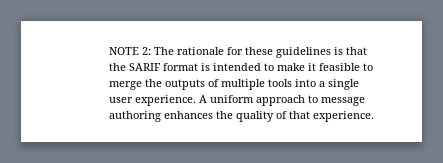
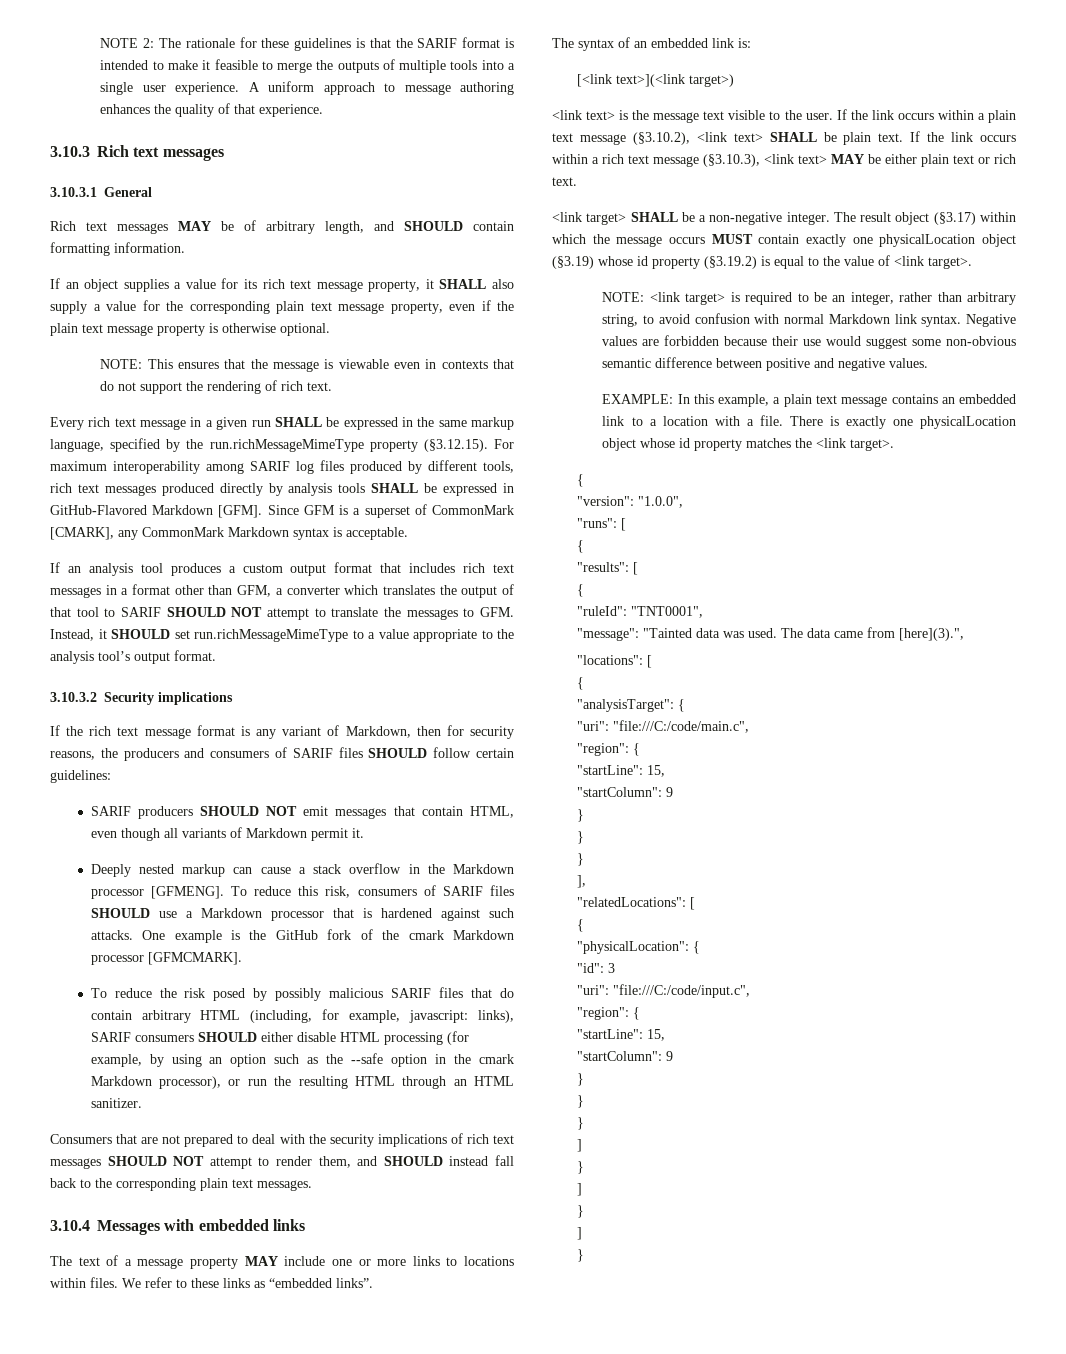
+ 3.10.3 Rich text messages
+ 3.10.3.1 General
+ Rich text messages MAY be of arbitrary length, and SHOULD contain formatting information.
+ If an object supplies a value for its rich text message property, it SHALL also supply a value for the corresponding plain text message property, even if the plain text message property is otherwise optional.
+ NOTE: This ensures that the message is viewable even in contexts that do not support the rendering of rich text.
+ Every rich text message in a given run SHALL be expressed in the same markup language, specified by the run.richMessageMimeType property (§3.12.15). For maximum interoperability among SARIF log files produced by different tools, rich text messages produced directly by analysis tools SHALL be expressed in GitHub-Flavored Markdown [GFM]. Since GFM is a superset of CommonMark [CMARK], any CommonMark Markdown syntax is acceptable.
+ If an analysis tool produces a custom output format that includes rich text messages in a format other than GFM, a converter which translates the output of that tool to SARIF SHOULD NOT attempt to translate the messages to GFM. Instead, it SHOULD set run.richMessageMimeType to a value appropriate to the analysis tool’s output format.
+ 3.10.3.2 Security implications
+ If the rich text message format is any variant of Markdown, then for security reasons, the producers and consumers of SARIF files SHOULD follow certain guidelines:
+ SARIF producers SHOULD NOT emit messages that contain HTML, even though all variants of Markdown permit it.
+ Deeply nested markup can cause a stack overflow in the Markdown processor [GFMENG]. To reduce this risk, consumers of SARIF files SHOULD use a Markdown processor that is hardened against such attacks. One example is the GitHub fork of the cmark Markdown processor [GFMCMARK].
+ To reduce the risk posed by possibly malicious SARIF files that do contain arbitrary HTML (including, for example, javascript: links), SARIF consumers SHOULD either disable HTML processing (for example, by using an option such as the --safe option in the cmark Markdown processor), or run the resulting HTML through an HTML sanitizer.
+ Consumers that are not prepared to deal with the security implications of rich text messages SHOULD NOT attempt to render them, and SHOULD instead fall back to the corresponding plain text messages.
+ 3.10.4 Messages with embedded links
+ The text of a message property MAY include one or more links to locations within files. We refer to these links as “embedded links”.
+ The syntax of an embedded link is:
+ [<link text>](<link target>)
+ <link text> is the message text visible to the user. If the link occurs within a plain text message (§3.10.2), <link text> SHALL be plain text. If the link occurs within a rich text message (§3.10.3), <link text> MAY be either plain text or rich text.
+ <link target> SHALL be a non-negative integer. The result object (§3.17) within which the message occurs MUST contain exactly one physicalLocation object (§3.19) whose id property (§3.19.2) is equal to the value of <link target>.
+ NOTE: <link target> is required to be an integer, rather than arbitrary string, to avoid confusion with normal Markdown link syntax. Negative values are forbidden because their use would suggest some non-obvious semantic difference between positive and negative values.
+ EXAMPLE: In this example, a plain text message contains an embedded link to a location with a file. There is exactly one physicalLocation object whose id property matches the <link target>.
+ {
+ "version": "1.0.0",
+ "runs": [
+ {
+ "results": [
+ {
+ "ruleId": "TNT0001",
+ "message": "Tainted data was used. The data came from [here](3).",
+ "locations": [
+ {
+ "analysisTarget": {
+ "uri": "file:///C:/code/main.c",
+ "region": {
+ "startLine": 15,
+ "startColumn": 9
+ }
+ }
+ }
+ ],
+ "relatedLocations": [
+ {
+ "physicalLocation": {
+ "id": 3
+ "uri": "file:///C:/code/input.c",
+ "region": {
+ "startLine": 15,
+ "startColumn": 9
+ }
+ }
+ }
+ ]
+ }
+ ]
+ }
+ ]
+ }

